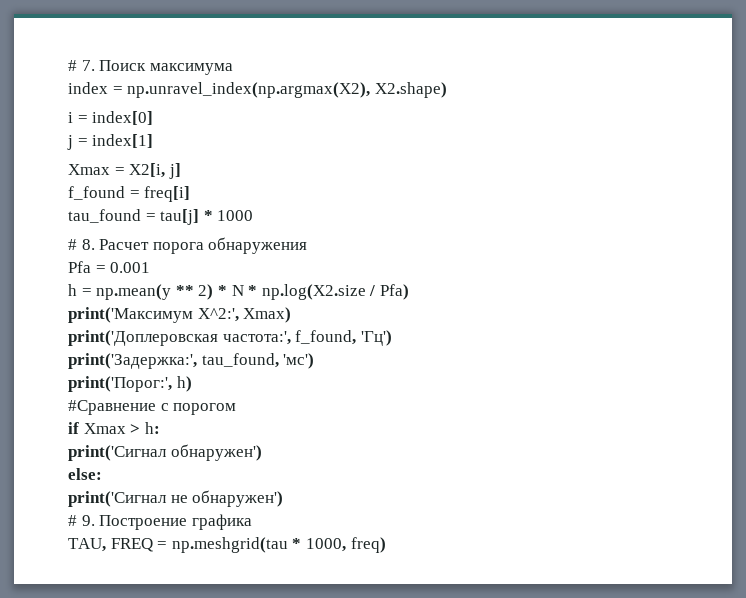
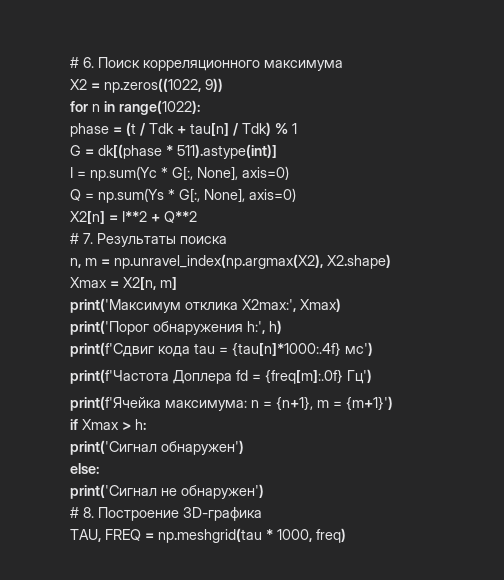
- # 7. Поиск максимума
- index = np.unravel_index(np.argmax(X2), X2.shape)
- i = index[0]
- j = index[1]
- Xmax = X2[i, j]
- f_found = freq[i]
- tau_found = tau[j] * 1000
- # 8. Расчет порога обнаружения
- Pfa = 0.001
- h = np.mean(y ** 2) * N * np.log(X2.size / Pfa)
+ # 6. Поиск корреляционного максимума
+ X2 = np.zeros((1022, 9))
+ for n in range(1022):
+ phase = (t / Tdk + tau[n] / Tdk) % 1
+ G = dk[(phase * 511).astype(int)]
+ I = np.sum(Yc * G[:, None], axis=0)
+ Q = np.sum(Ys * G[:, None], axis=0)
+ X2[n] = I**2 + Q**2
+ # 7. Результаты поиска
+ n, m = np.unravel_index(np.argmax(X2), X2.shape)
+ Xmax = X2[n, m]
- print('Максимум X^2:', Xmax)
+ print('Максимум отклика X2max:', Xmax)
- print('Доплеровская частота:', f_found, 'Гц')
- print('Задержка:', tau_found, 'мс')
- print('Порог:', h)
- #Сравнение с порогом
+ print('Порог обнаружения h:', h)
+ print(f'Сдвиг кода tau = {tau[n]*1000:.4f} мс')
+ print(f'Частота Доплера fd = {freq[m]:.0f} Гц')
+ print(f'Ячейка максимума: n = {n+1}, m = {m+1}')
- # 9. Построение графика
+ # 8. Построение 3D-графика

